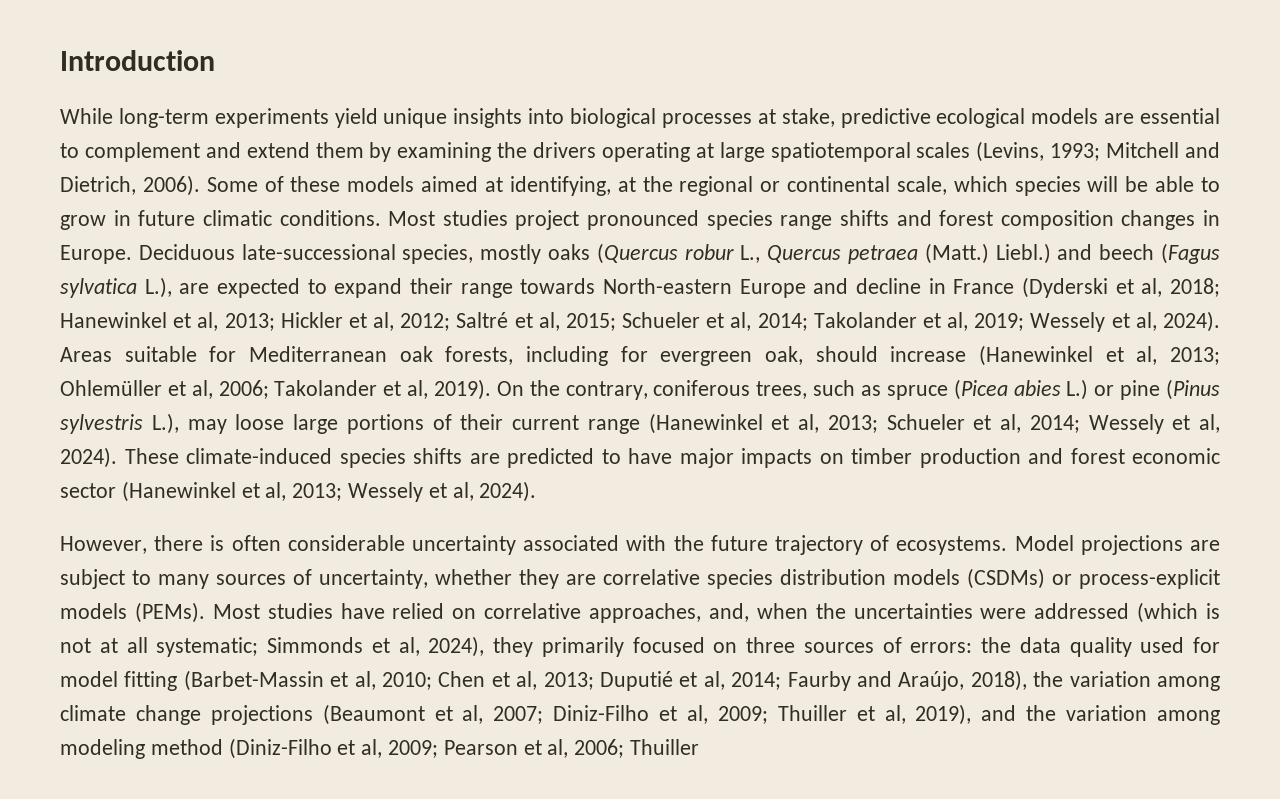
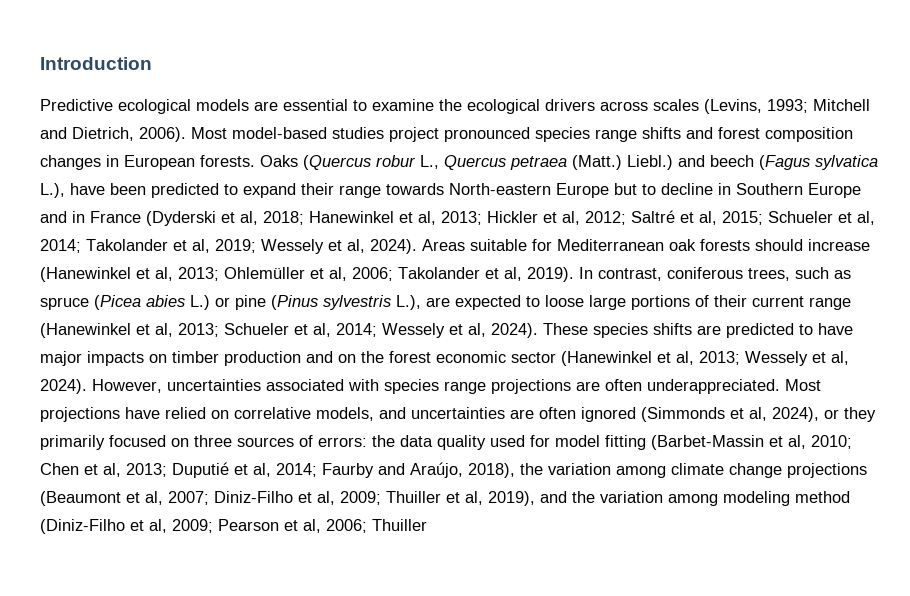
- While long-term experiments yield unique insights into biological processes at stake, predictive ecological models are essential to complement and extend them by examining the drivers operating at large spatiotemporal scales (Levins, 1993; Mitchell and Dietrich, 2006).
+ Predictive ecological models are essential to examine the ecological drivers across scales (Levins, 1993; Mitchell and Dietrich, 2006).
- Some of these models aimed at identifying, at the regional or continental scale, which species will be able to grow in future climatic conditions. Most studies project pronounced species range shifts and forest composition changes in Europe. Deciduous late-successional species, mostly oaks (Quercus robur L., Quercus petraea (Matt.)
+ Most model-based studies project pronounced species range shifts and forest composition changes in European forests. Oaks (Quercus robur L., Quercus petraea (Matt.)
- Liebl.) and beech (Fagus sylvatica L.), are expected to expand their range towards North-eastern Europe and decline in France (Dyderski et al, 2018; Hanewinkel et al, 2013; Hickler et al, 2012; Saltré et al, 2015; Schueler et al, 2014; Takolander et al, 2019; Wessely et al, 2024).
+ Liebl.) and beech (Fagus sylvatica L.), have been predicted to expand their range towards North-eastern Europe but to decline in Southern Europe and in France (Dyderski et al, 2018; Hanewinkel et al, 2013; Hickler et al, 2012; Saltré et al, 2015; Schueler et al, 2014; Takolander et al, 2019; Wessely et al, 2024).
- Areas suitable for Mediterranean oak forests, including for evergreen oak, should increase (Hanewinkel et al, 2013; Ohlemüller et al, 2006; Takolander et al, 2019).
+ Areas suitable for Mediterranean oak forests should increase (Hanewinkel et al, 2013; Ohlemüller et al, 2006; Takolander et al, 2019).
- On the contrary, coniferous trees, such as spruce (Picea abies L.) or pine (Pinus sylvestris L.), may loose large portions of their current range (Hanewinkel et al, 2013; Schueler et al, 2014; Wessely et al, 2024).
+ In contrast, coniferous trees, such as spruce (Picea abies L.) or pine (Pinus sylvestris L.), are expected to loose large portions of their current range (Hanewinkel et al, 2013; Schueler et al, 2014; Wessely et al, 2024).
- These climate-induced species shifts are predicted to have major impacts on timber production and forest economic sector (Hanewinkel et al, 2013; Wessely et al, 2024).
- However, there is often considerable uncertainty associated with the future trajectory of ecosystems. Model projections are subject to many sources of uncertainty, whether they are correlative species distribution models (CSDMs) or process-explicit models (PEMs). Most studies have relied on correlative approaches, and, when the uncertainties were addressed (which is not at all systematic; Simmonds et al, 2024), they primarily focused on three sources of errors:
+ These species shifts are predicted to have major impacts on timber production and on the forest economic sector (Hanewinkel et al, 2013; Wessely et al, 2024). However, uncertainties associated with species range projections are often underappreciated. Most projections have relied on correlative models, and uncertainties are often ignored (Simmonds et al, 2024), or they primarily focused on three sources of errors:

